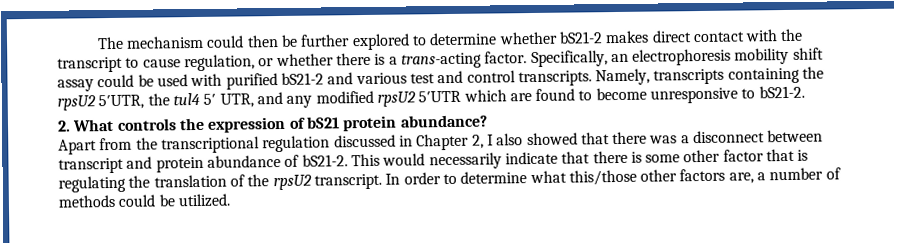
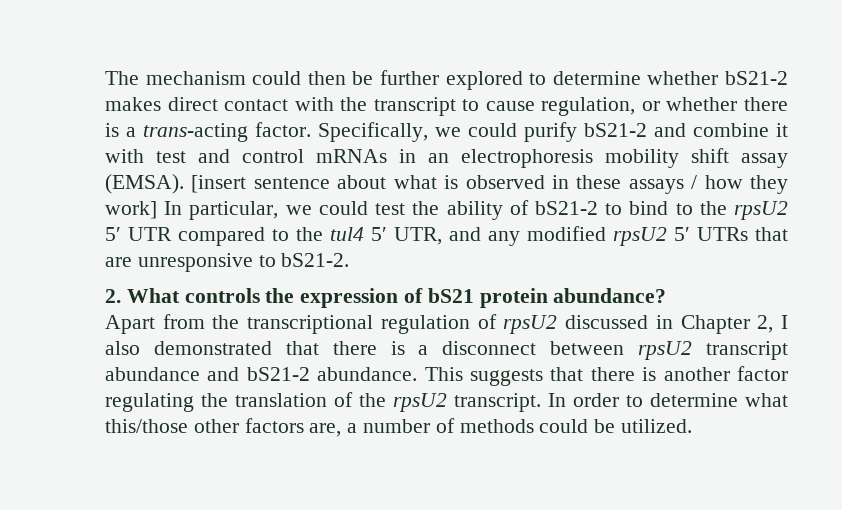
- Specifically, an electrophoresis mobility shift assay could be used with purified bS21-2 and various test and control transcripts. Namely, transcripts containing the rpsU2 5′UTR, the tul4 5′ UTR, and any modified rpsU2 5′UTR which are found to become unresponsive to bS21-2.
+ Specifically, we could purify bS21-2 and combine it with test and control mRNAs in an electrophoresis mobility shift assay (EMSA). [insert sentence about what is observed in these assays / how they work] In particular, we could test the ability of bS21-2 to bind to the rpsU2 5′ UTR compared to the tul4 5′ UTR, and any modified rpsU2 5′ UTRs that are unresponsive to bS21-2.
- Apart from the transcriptional regulation discussed in Chapter 2, I also showed that there was a disconnect between transcript and protein abundance of bS21-2. This would necessarily indicate that there is some other factor that is regulating the translation of the rpsU2 transcript.
+ Apart from the transcriptional regulation of rpsU2 discussed in Chapter 2, I also demonstrated that there is a disconnect between rpsU2 transcript abundance and bS21-2 abundance. This suggests that there is another factor regulating the translation of the rpsU2 transcript.

